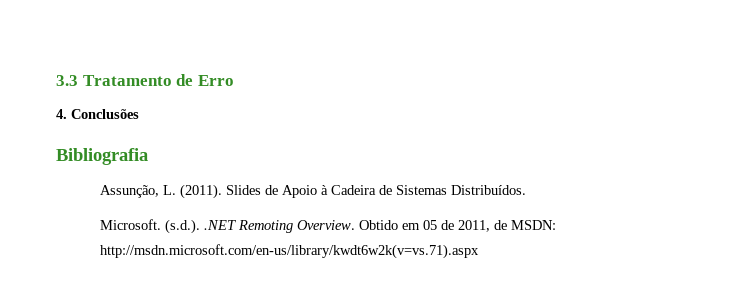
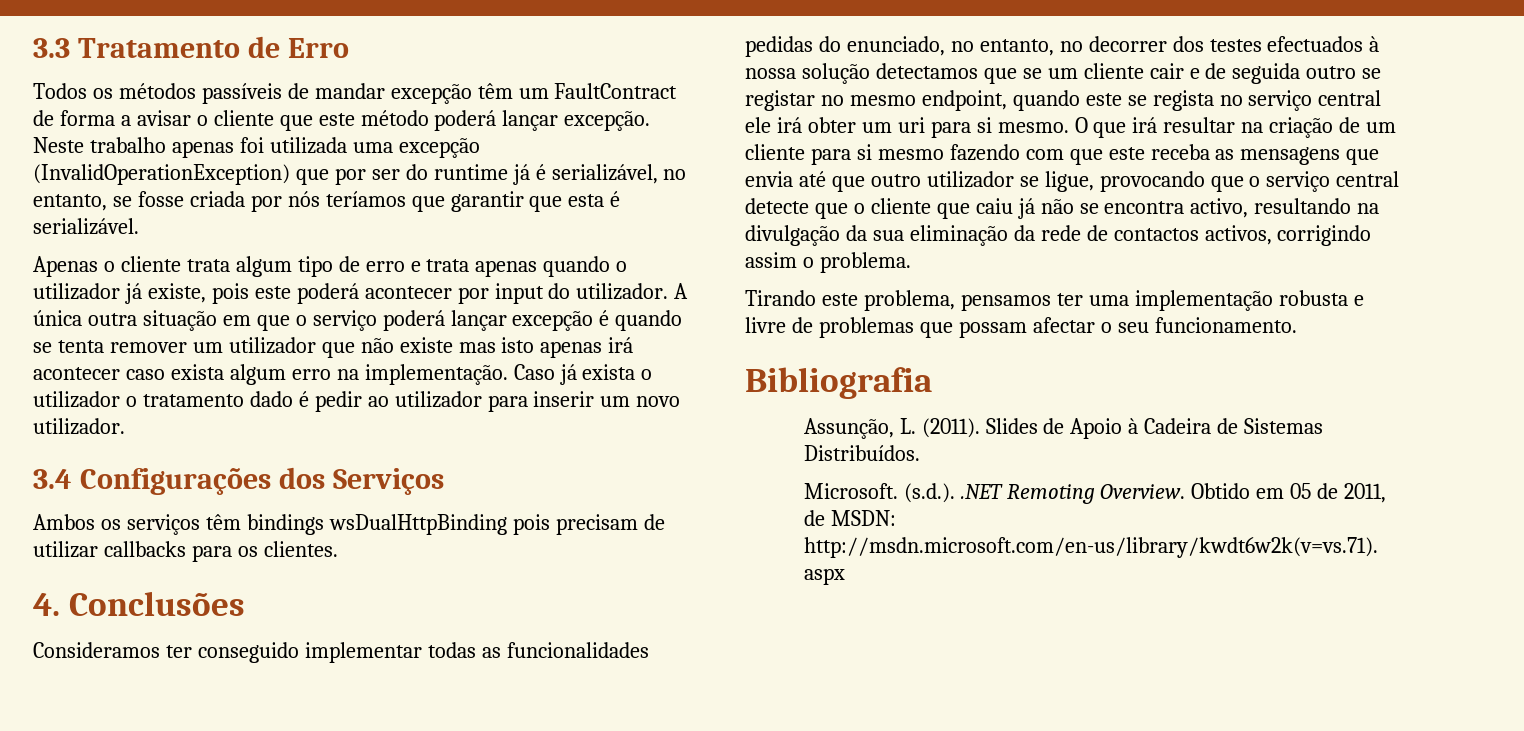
+ Todos os métodos passíveis de mandar excepção têm um FaultContract de forma a avisar o cliente que este método poderá lançar excepção. Neste trabalho apenas foi utilizada uma excepção (InvalidOperationException) que por ser do runtime já é serializável, no entanto, se fosse criada por nós teríamos que garantir que esta é serializável.
+ Apenas o cliente trata algum tipo de erro e trata apenas quando o utilizador já existe, pois este poderá acontecer por input do utilizador. A única outra situação em que o serviço poderá lançar excepção é quando se tenta remover um utilizador que não existe mas isto apenas irá acontecer caso exista algum erro na implementação. Caso já exista o utilizador o tratamento dado é pedir ao utilizador para inserir um novo utilizador.
+ 3.4 Configurações dos Serviços
+ Ambos os serviços têm bindings wsDualHttpBinding pois precisam de utilizar callbacks para os clientes.
  4. Conclusões
+ Consideramos ter conseguido implementar todas as funcionalidades pedidas do enunciado, no entanto, no decorrer dos testes efectuados à nossa solução detectamos que se um cliente cair e de seguida outro se registar no mesmo endpoint, quando este se regista no serviço central ele irá obter um uri para si mesmo. O que irá resultar na criação de um cliente para si mesmo fazendo com que este receba as mensagens que envia até que outro utilizador se ligue, provocando que o serviço central detecte que o cliente que caiu já não se encontra activo, resultando na divulgação da sua eliminação da rede de contactos activos, corrigindo assim o problema.
+ Tirando este problema, pensamos ter uma implementação robusta e livre de problemas que possam afectar o seu funcionamento.

